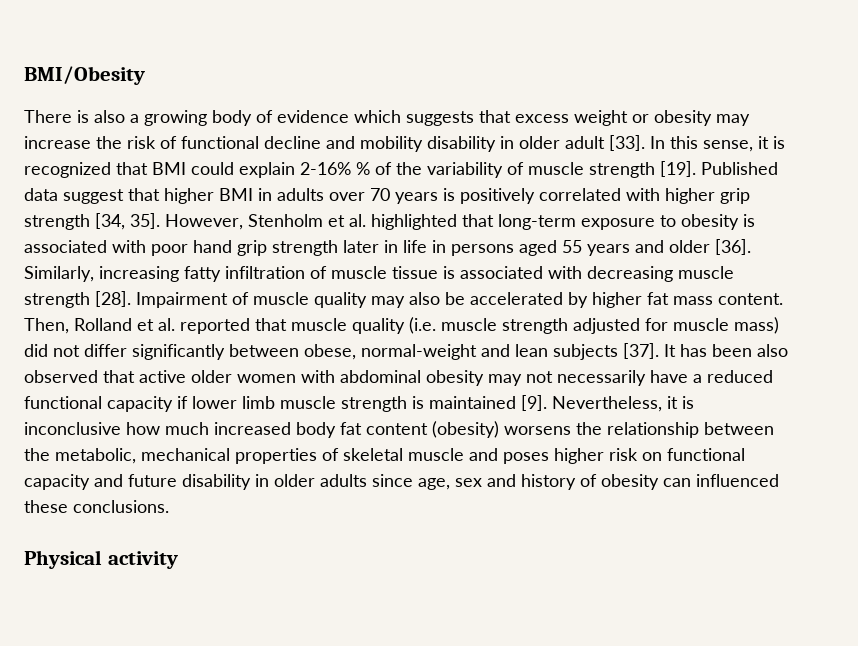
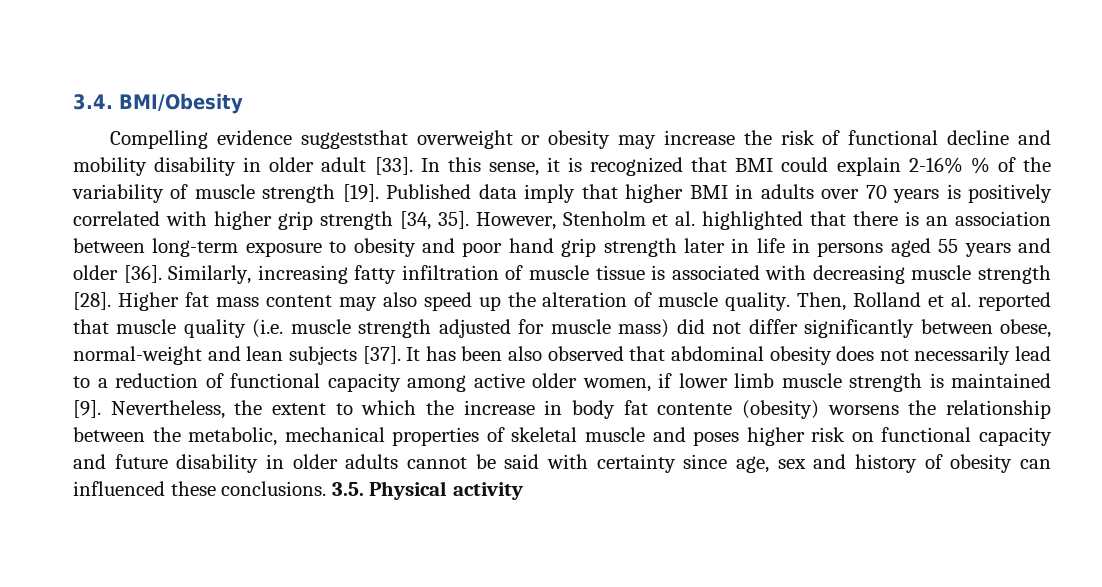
- BMI/Obesity
+ 3.4. BMI/Obesity
- There is also a growing body of evidence which suggests that excess weight or obesity may increase the risk of functional decline and mobility disability in older adult [33].
+ Compelling evidence suggeststhat overweight or obesity may increase the risk of functional decline and mobility disability in older adult [33].
- Published data suggest that higher BMI in adults over 70 years is positively correlated with higher grip strength [34, 35].
+ Published data imply that higher BMI in adults over 70 years is positively correlated with higher grip strength [34, 35].
- However, Stenholm et al. highlighted that long-term exposure to obesity is associated with poor hand grip strength later in life in persons aged 55 years and older [36].
+ However, Stenholm et al. highlighted that there is an association between long-term exposure to obesity and poor hand grip strength later in life in persons aged 55 years and older [36].
- Impairment of muscle quality may also be accelerated by higher fat mass content.
+ Higher fat mass content may also speed up the alteration of muscle quality.
- It has been also observed that active older women with abdominal obesity may not necessarily have a reduced functional capacity if lower limb muscle strength is maintained [9].
+ It has been also observed that abdominal obesity does not necessarily lead to a reduction of functional capacity among active older women, if lower limb muscle strength is maintained [9].
- Nevertheless, it is inconclusive how much increased body fat content (obesity) worsens the relationship between the metabolic, mechanical properties of skeletal muscle and poses higher risk on functional capacity and future disability in older adults since age, sex and history of obesity can influenced these conclusions.
- Physical activity
+ Nevertheless, the extent to which the increase in body fat contente (obesity) worsens the relationship between the metabolic, mechanical properties of skeletal muscle and poses higher risk on functional capacity and future disability in older adults cannot be said with certainty since age, sex and history of obesity can influenced these conclusions. 3.5. Physical activity

